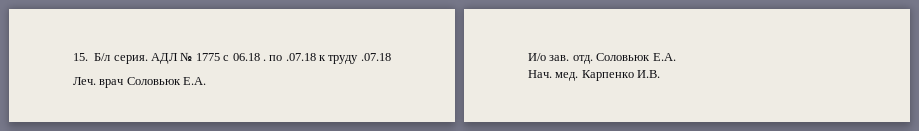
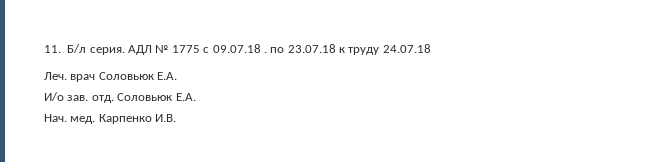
- 15. Б/л серия.
+ 11. Б/л серия.
- АДЛ № 1775 с 06.18 . по .07.18 к труду .07.18
+ АДЛ № 1775 с 09.07.18 . по 23.07.18 к труду 24.07.18

